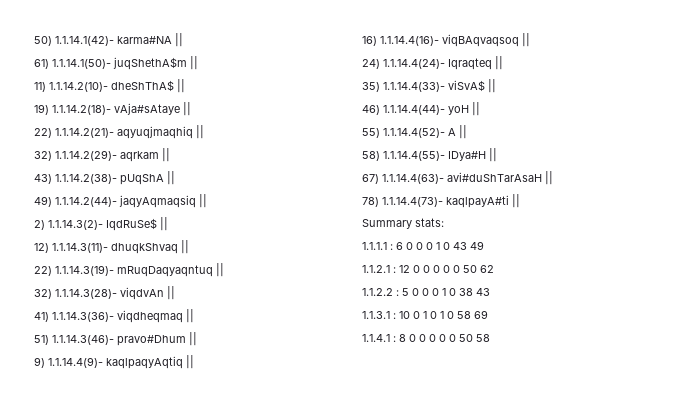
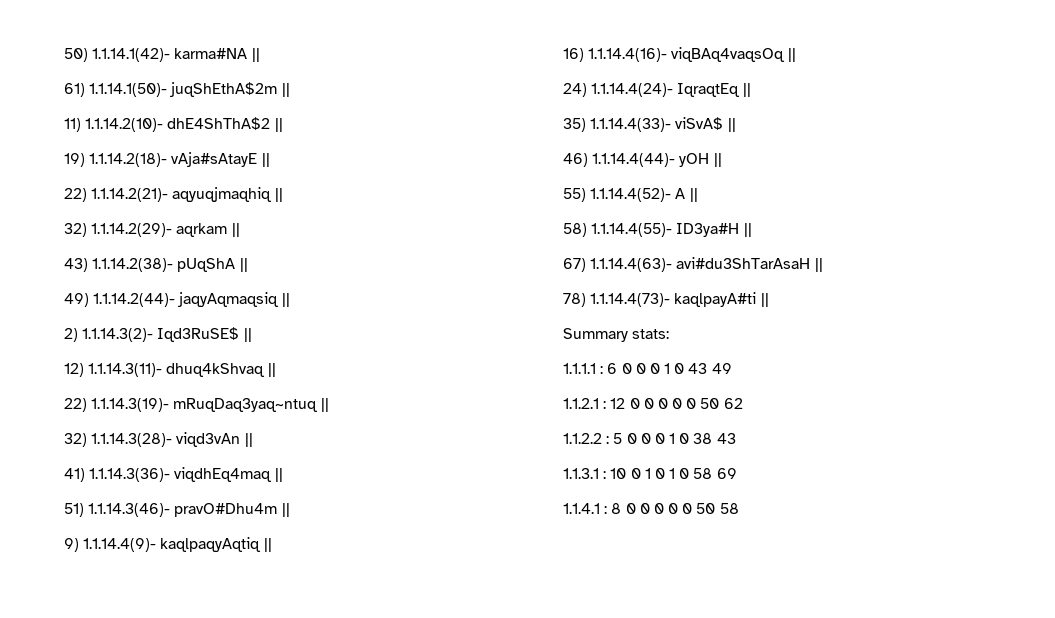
- 61) 1.1.14.1(50)- juqShethA$m ||
+ 61) 1.1.14.1(50)- juqShEthA$2m ||
- 11) 1.1.14.2(10)- dheShThA$ ||
+ 11) 1.1.14.2(10)- dhE4ShThA$2 ||
- 19) 1.1.14.2(18)- vAja#sAtaye ||
+ 19) 1.1.14.2(18)- vAja#sAtayE ||
- 2) 1.1.14.3(2)- IqdRuSe$ ||
+ 2) 1.1.14.3(2)- Iqd3RuSE$ ||
- 12) 1.1.14.3(11)- dhuqkShvaq ||
+ 12) 1.1.14.3(11)- dhuq4kShvaq ||
- 22) 1.1.14.3(19)- mRuqDaqyaqntuq ||
+ 22) 1.1.14.3(19)- mRuqDaq3yaq~ntuq ||
- 32) 1.1.14.3(28)- viqdvAn ||
+ 32) 1.1.14.3(28)- viqd3vAn ||
- 41) 1.1.14.3(36)- viqdheqmaq ||
+ 41) 1.1.14.3(36)- viqdhEq4maq ||
- 51) 1.1.14.3(46)- pravo#Dhum ||
+ 51) 1.1.14.3(46)- pravO#Dhu4m ||
- 16) 1.1.14.4(16)- viqBAqvaqsoq ||
+ 16) 1.1.14.4(16)- viqBAq4vaqsOq ||
- 24) 1.1.14.4(24)- Iqraqteq ||
+ 24) 1.1.14.4(24)- IqraqtEq ||
- 46) 1.1.14.4(44)- yoH ||
+ 46) 1.1.14.4(44)- yOH ||
- 58) 1.1.14.4(55)- IDya#H ||
+ 58) 1.1.14.4(55)- ID3ya#H ||
- 67) 1.1.14.4(63)- avi#duShTarAsaH ||
+ 67) 1.1.14.4(63)- avi#du3ShTarAsaH ||

